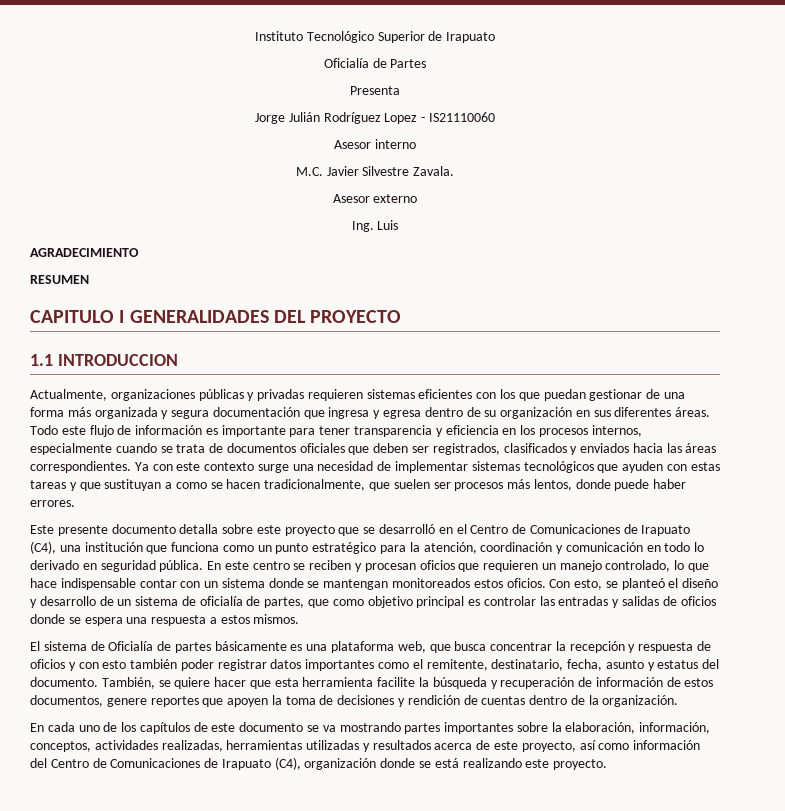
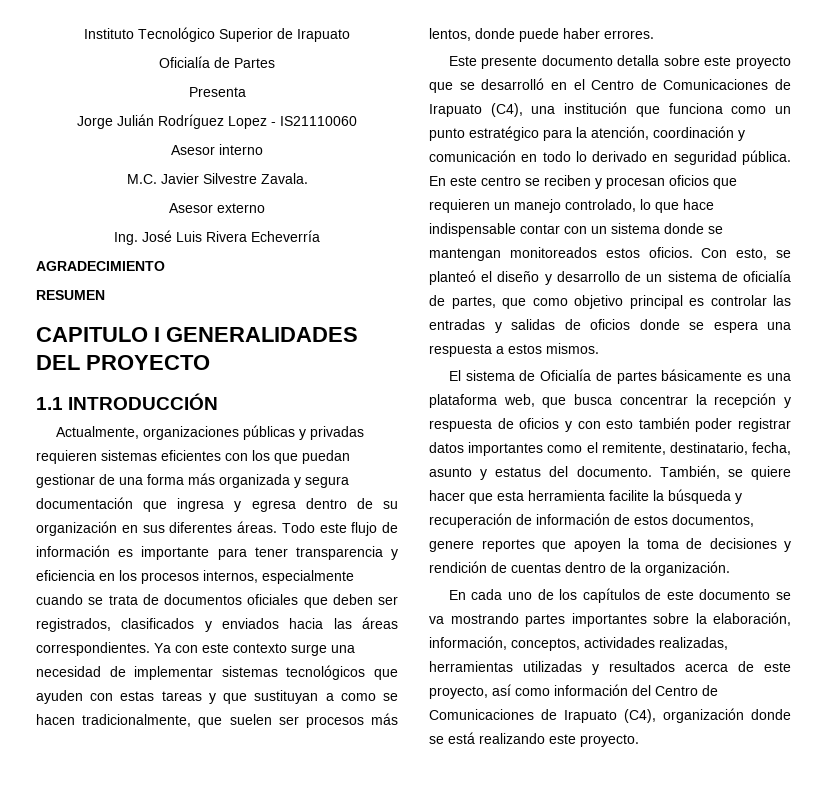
- Ing. Luis
+ Ing. José Luis Rivera Echeverría
- 1.1 INTRODUCCION
+ 1.1 INTRODUCCIÓN

